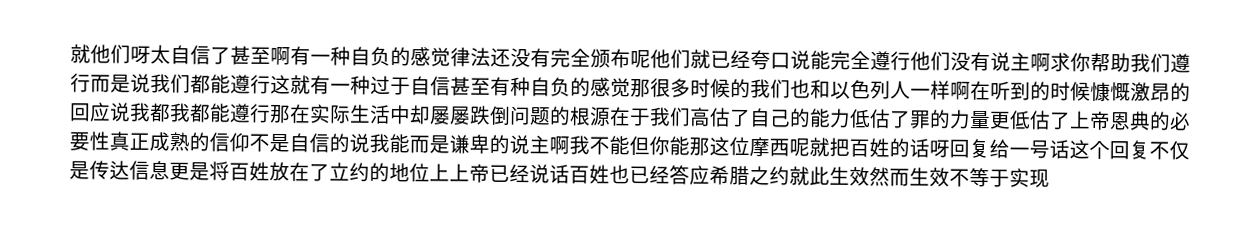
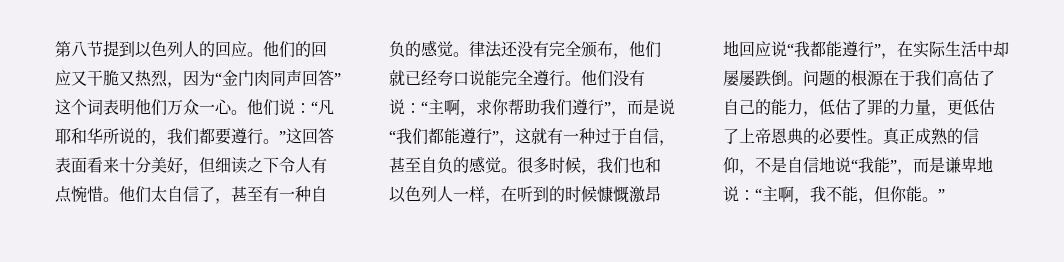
- 就他们呀太自信了甚至啊有一种自负的感觉律法还没有完全颁布呢他们就已经夸口说能完全遵行他们没有说主啊求你帮助我们遵行而是说我们都能遵行这就有一种过于自信甚至有种自负的感觉那很多时候的我们也和以色列人一样啊在听到的时候慷慨激昂的回应说我都我都能遵行那在实际生活中却屡屡跌倒问题的根源在于我们高估了自己的能力低估了罪的力量更低估了上帝恩典的必要性真正成熟的信仰不是自信的说我能而是谦卑的说主啊我不能但你能那这位摩西呢就把百姓的话呀回复给一号话这个回复不仅是传达信息更是将百姓放在了立约的地位上上帝已经说话百姓也已经答应希腊之约就此生效然而生效不等于实现
+ 第八节提到以色列人的回应。他们的回应又干脆又热烈，因为“金门肉同声回答”这个词表明他们万众一心。他们说：“凡耶和华所说的，我们都要遵行。”这回答表面看来十分美好，但细读之下令人有点惋惜。他们太自信了，甚至有一种自负的感觉。律法还没有完全颁布，他们就已经夸口说能完全遵行。他们没有说：“主啊，求你帮助我们遵行”，而是说“我们都能遵行”，这就有一种过于自信，甚至自负的感觉。很多时候，我们也和以色列人一样，在听到的时候慷慨激昂地回应说“我都能遵行”，在实际生活中却屡屡跌倒。问题的根源在于我们高估了自己的能力，低估了罪的力量，更低估了上帝恩典的必要性。真正成熟的信仰，不是自信地说“我能”，而是谦卑地说：“主啊，我不能，但你能。”

